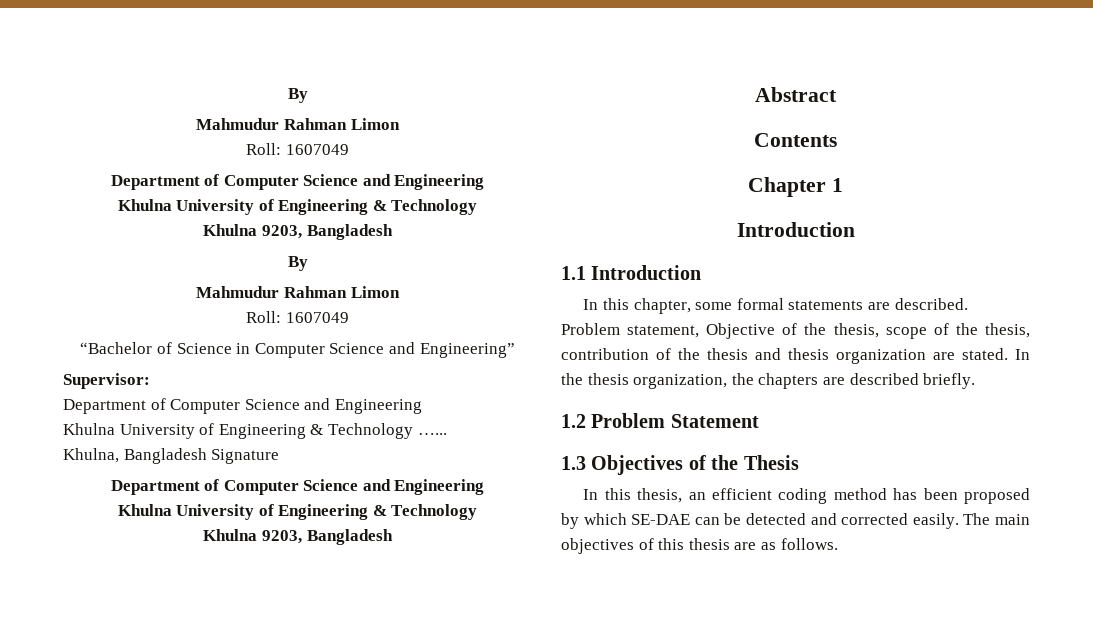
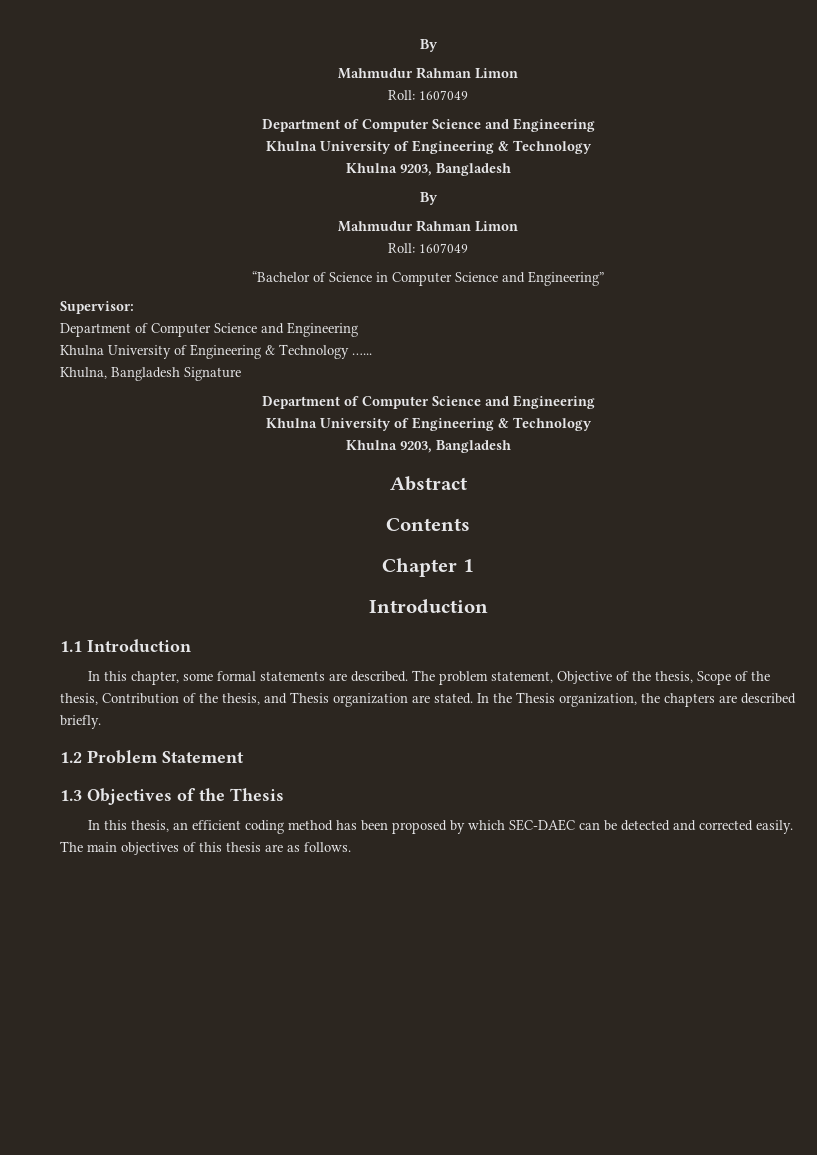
- Problem statement, Objective of the thesis, scope of the thesis, contribution of the thesis and thesis organization are stated.
+ The problem statement, Objective of the thesis, Scope of the thesis, Contribution of the thesis, and Thesis organization are stated.
- In the thesis organization, the chapters are described briefly.
+ In the Thesis organization, the chapters are described briefly.
- In this thesis, an efficient coding method has been proposed by which SE-DAE can be detected and corrected easily.
+ In this thesis, an efficient coding method has been proposed by which SEC-DAEC can be detected and corrected easily.

